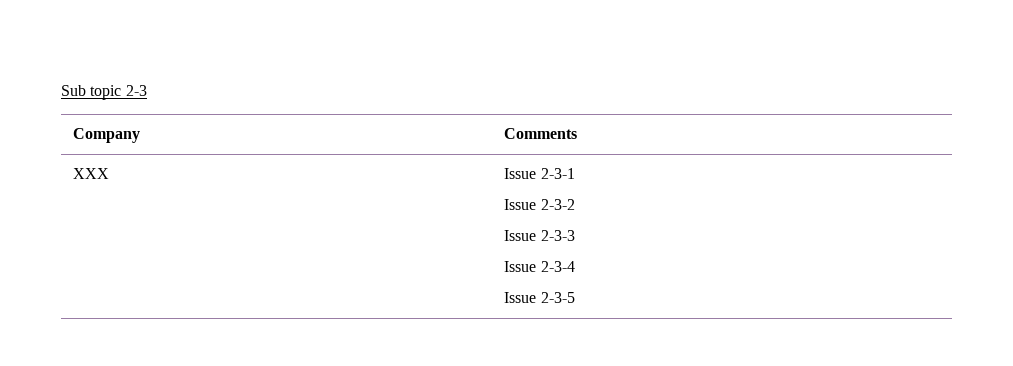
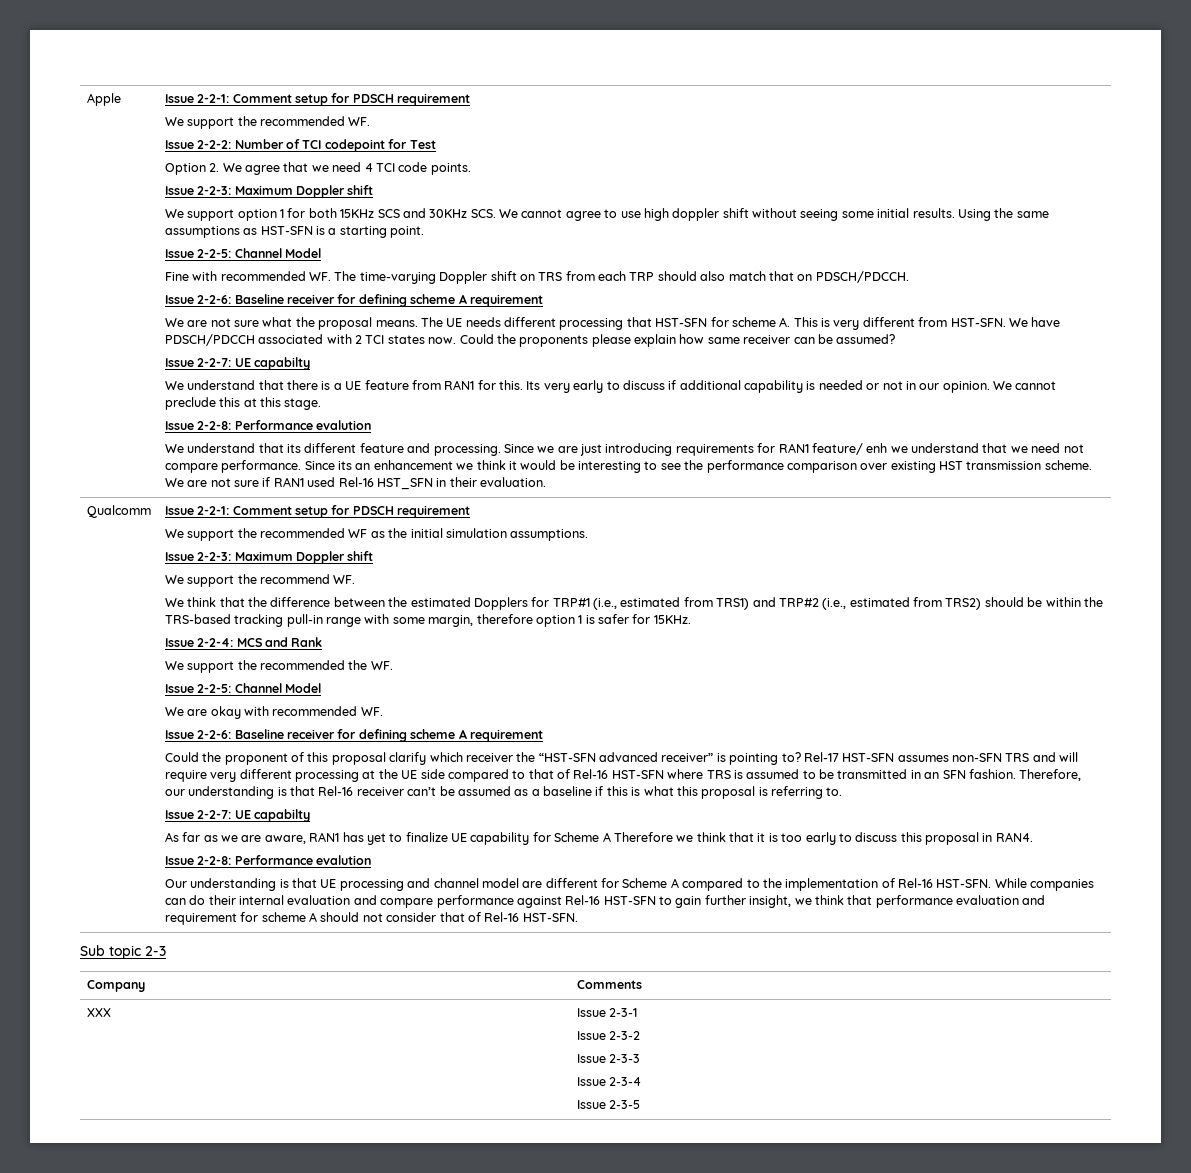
+ Apple | Issue 2-2-1: Comment setup for PDSCH requirement
+ We support the recommended WF.
+ Issue 2-2-2: Number of TCI codepoint for Test
+ Option 2. We agree that we need 4 TCI code points.
+ Issue 2-2-3: Maximum Doppler shift
+ We support option 1 for both 15KHz SCS and 30KHz SCS. We cannot agree to use high doppler shift without seeing some initial results. Using the same assumptions as HST-SFN is a starting point.
+ Issue 2-2-5: Channel Model
+ Fine with recommended WF. The time-varying Doppler shift on TRS from each TRP should also match that on PDSCH/PDCCH.
+ Issue 2-2-6: Baseline receiver for defining scheme A requirement
+ We are not sure what the proposal means. The UE needs different processing that HST-SFN for scheme A. This is very different from HST-SFN. We have PDSCH/PDCCH associated with 2 TCI states now. Could the proponents please explain how same receiver can be assumed?
+ Issue 2-2-7: UE capabilty
+ We understand that there is a UE feature from RAN1 for this. Its very early to discuss if additional capability is needed or not in our opinion. We cannot preclude this at this stage.
+ Issue 2-2-8: Performance evalution
+ We understand that its different feature and processing. Since we are just introducing requirements for RAN1 feature/ enh we understand that we need not compare performance. Since its an enhancement we think it would be interesting to see the performance comparison over existing HST transmission scheme. We are not sure if RAN1 used Rel-16 HST_SFN in their evaluation.
+ Qualcomm | Issue 2-2-1: Comment setup for PDSCH requirement
+ We support the recommended WF as the initial simulation assumptions.
+ Issue 2-2-3: Maximum Doppler shift
+ We support the recommend WF.
+ We think that the difference between the estimated Dopplers for TRP#1 (i.e., estimated from TRS1) and TRP#2 (i.e., estimated from TRS2) should be within the TRS-based tracking pull-in range with some margin, therefore option 1 is safer for 15KHz.
+ Issue 2-2-4: MCS and Rank
+ We support the recommended the WF.
+ Issue 2-2-5: Channel Model
+ We are okay with recommended WF.
+ Issue 2-2-6: Baseline receiver for defining scheme A requirement
+ Could the proponent of this proposal clarify which receiver the “HST-SFN advanced receiver” is pointing to? Rel-17 HST-SFN assumes non-SFN TRS and will require very different processing at the UE side compared to that of Rel-16 HST-SFN where TRS is assumed to be transmitted in an SFN fashion. Therefore, our understanding is that Rel-16 receiver can’t be assumed as a baseline if this is what this proposal is referring to.
+ Issue 2-2-7: UE capabilty
+ As far as we are aware, RAN1 has yet to finalize UE capability for Scheme A Therefore we think that it is too early to discuss this proposal in RAN4.
+ Issue 2-2-8: Performance evalution
+ Our understanding is that UE processing and channel model are different for Scheme A compared to the implementation of Rel-16 HST-SFN. While companies can do their internal evaluation and compare performance against Rel-16 HST-SFN to gain further insight, we think that performance evaluation and requirement for scheme A should not consider that of Rel-16 HST-SFN.

